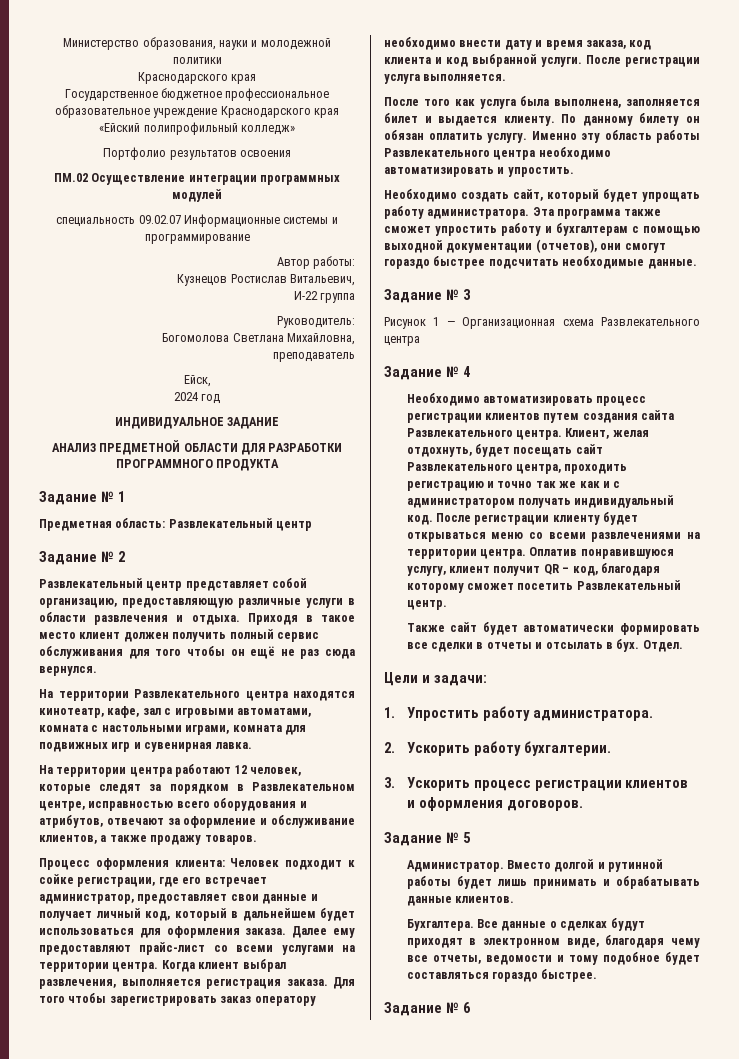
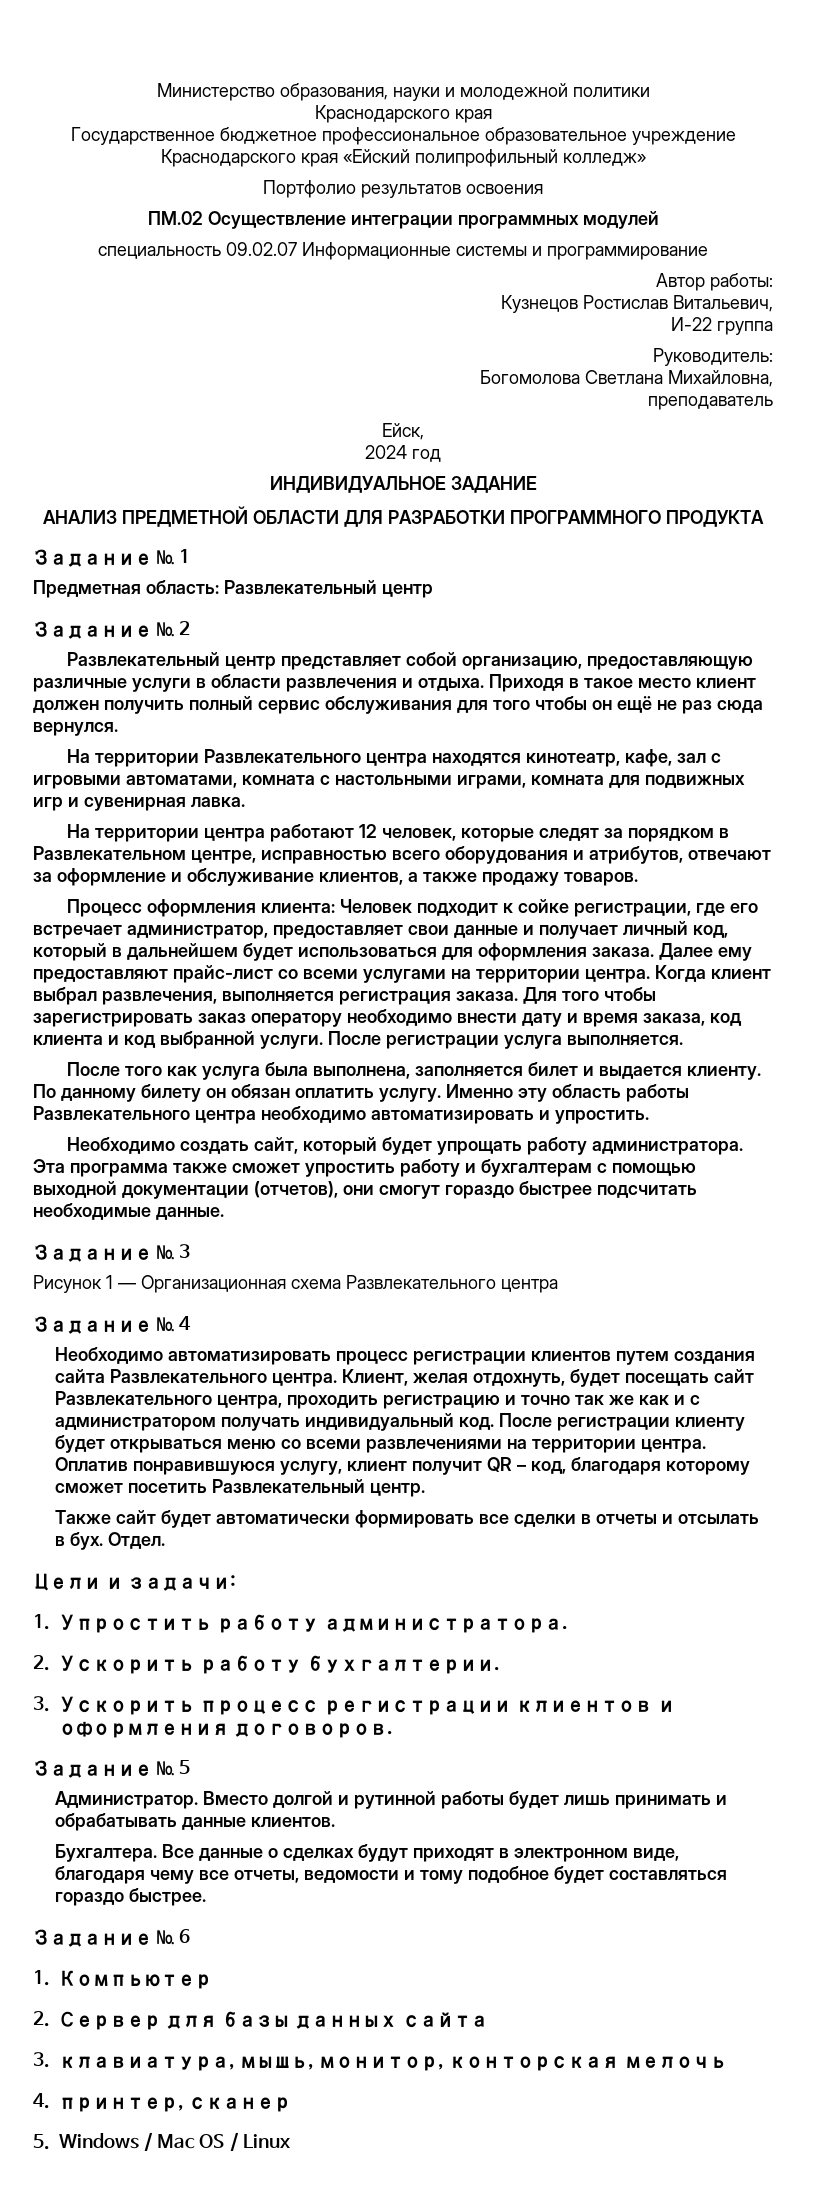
+ 1. Компьютер
+ 2. Сервер для базы данных сайта
+ 3. клавиатура, мышь, монитор, конторская мелочь
+ 4. принтер, сканер
+ 5. Windows / Mac OS / Linux

